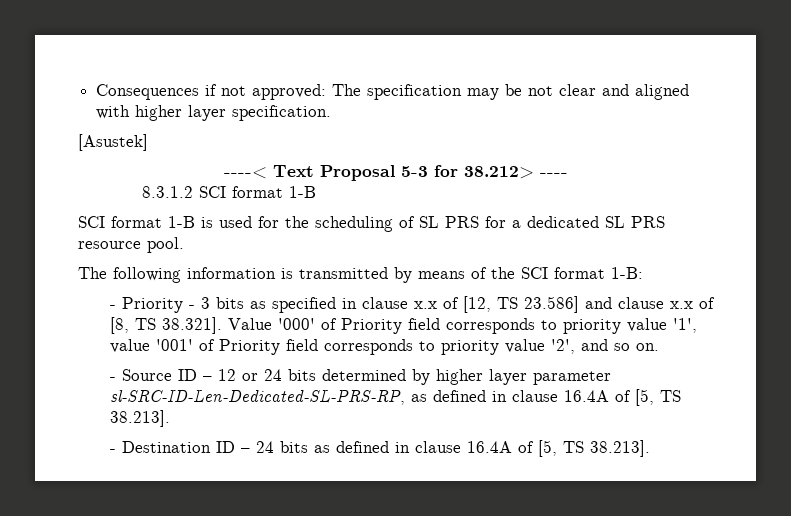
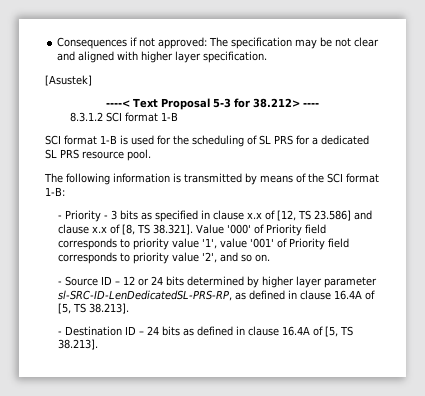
- - Source ID – 12 or 24 bits determined by higher layer parameter sl-SRC-ID-Len-Dedicated-SL-PRS-RP, as defined in clause 16.4A of [5, TS 38.213].
+ - Source ID – 12 or 24 bits determined by higher layer parameter sl-SRC-ID-LenDedicatedSL-PRS-RP, as defined in clause 16.4A of [5, TS 38.213].

